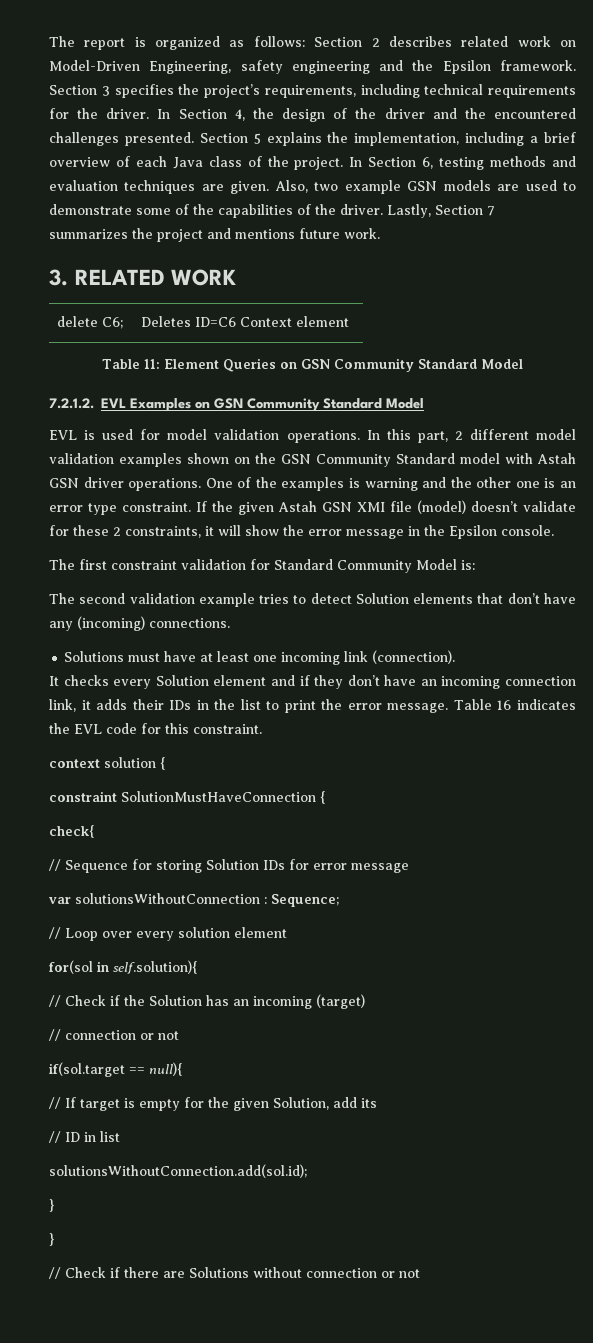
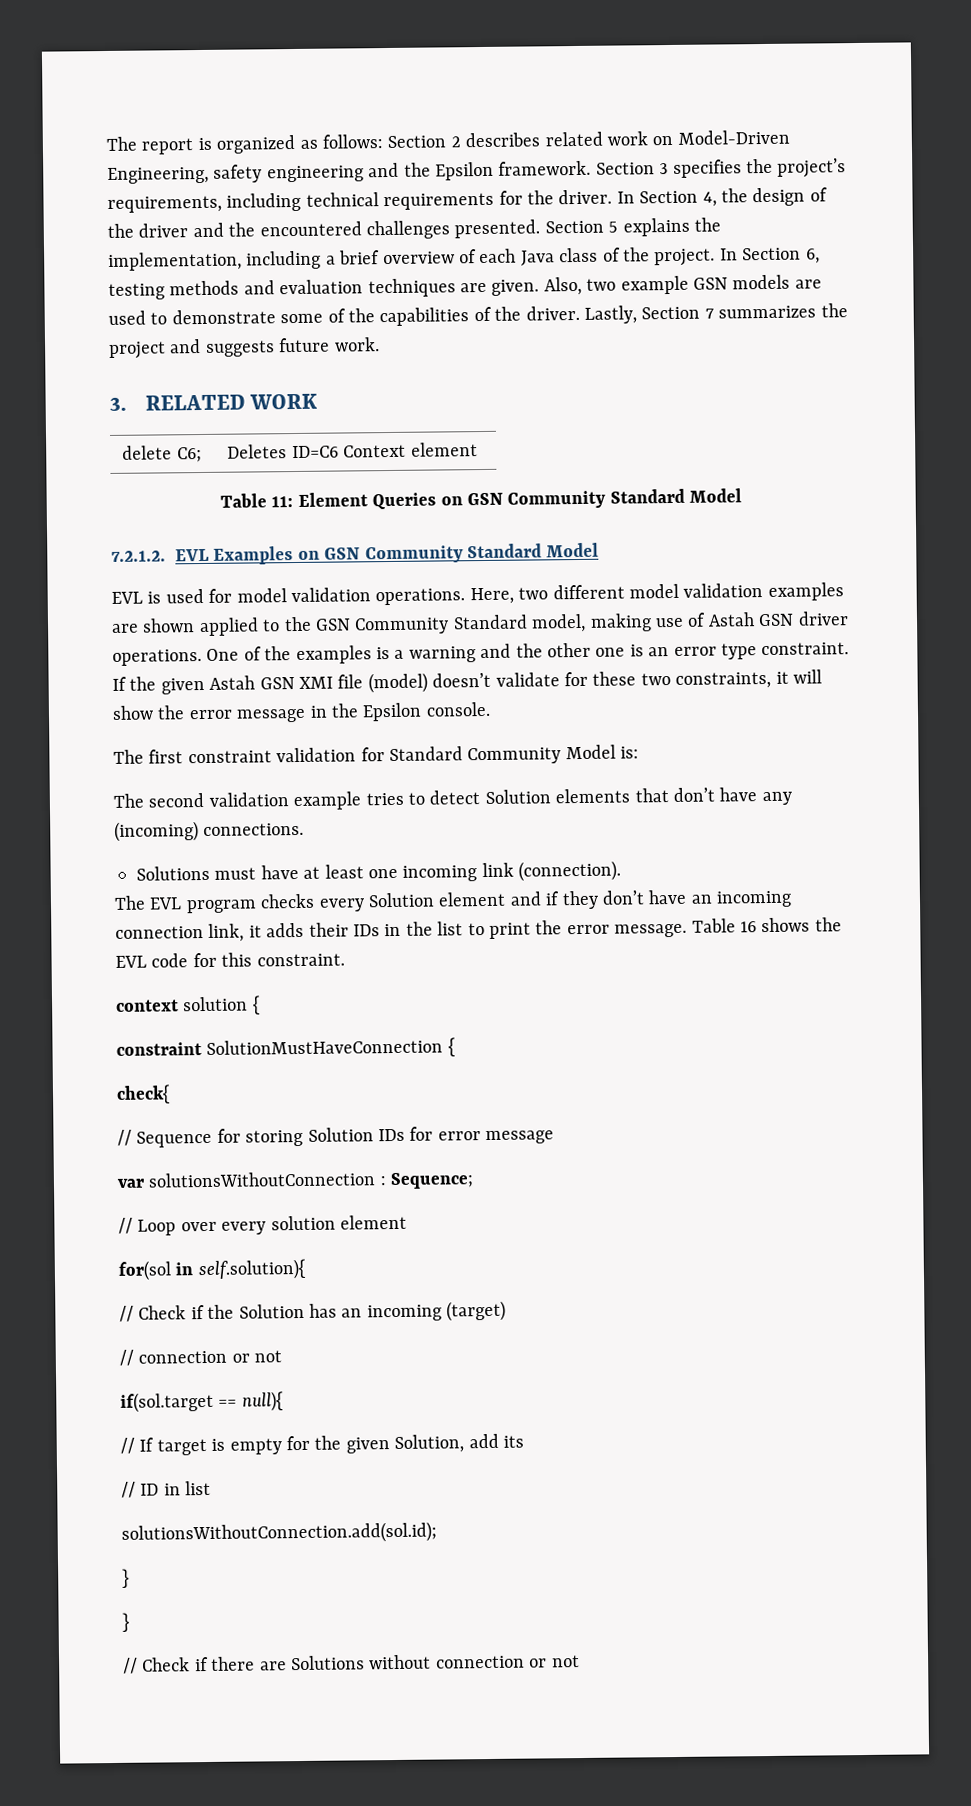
- Lastly, Section 7 summarizes the project and mentions future work.
+ Lastly, Section 7 summarizes the project and suggests future work.
- In this part, 2 different model validation examples shown on the GSN Community Standard model with Astah GSN driver operations.
+ Here, two different model validation examples are shown applied to the GSN Community Standard model, making use of Astah GSN driver operations.
- One of the examples is warning and the other one is an error type constraint.
+ One of the examples is a warning and the other one is an error type constraint.
- If the given Astah GSN XMI file (model) doesn’t validate for these 2 constraints, it will show the error message in the Epsilon console.
+ If the given Astah GSN XMI file (model) doesn’t validate for these two constraints, it will show the error message in the Epsilon console.
- It checks every Solution element and if they don’t have an incoming connection link, it adds their IDs in the list to print the error message.
+ The EVL program checks every Solution element and if they don’t have an incoming connection link, it adds their IDs in the list to print the error message.
- Table 16 indicates the EVL code for this constraint.
+ Table 16 shows the EVL code for this constraint.

